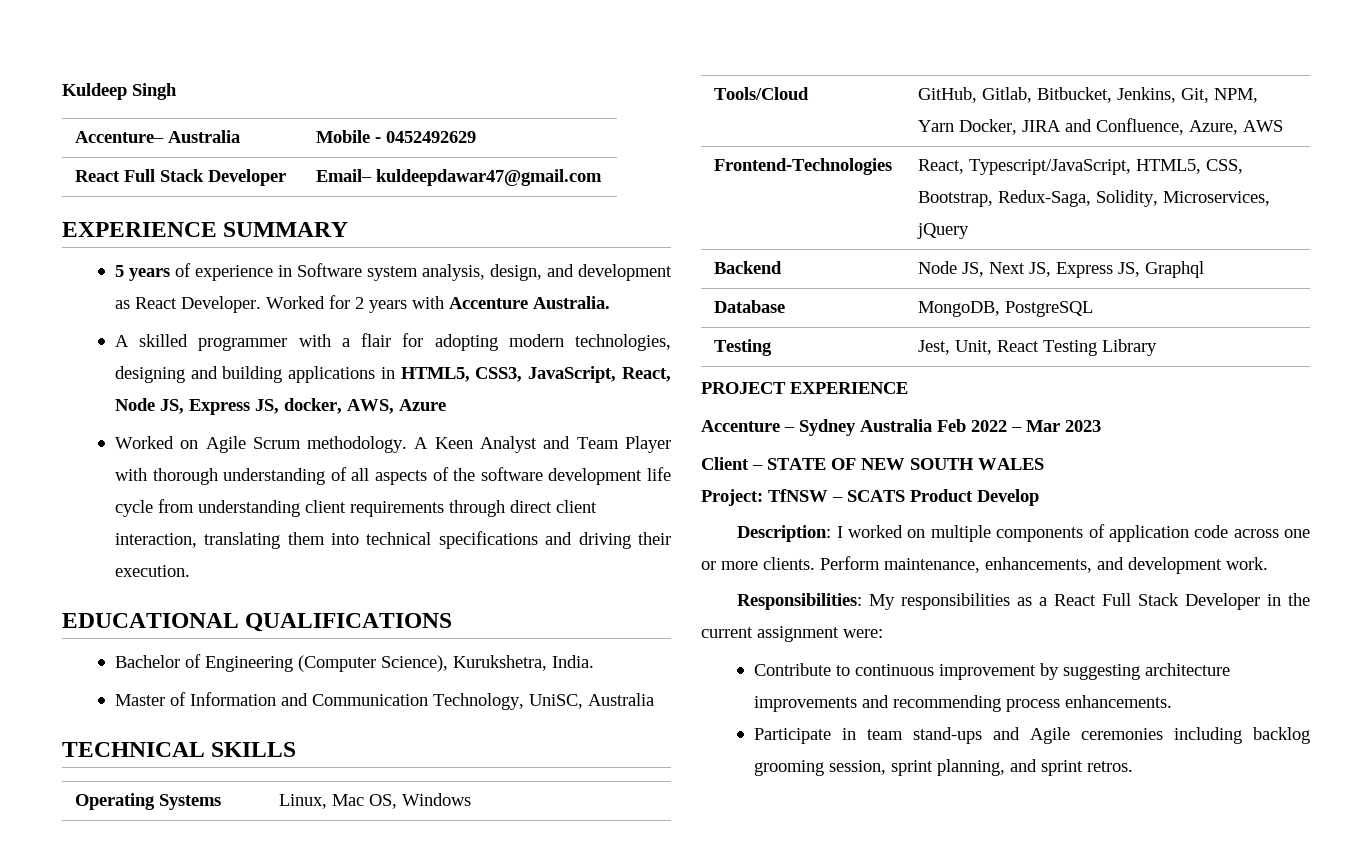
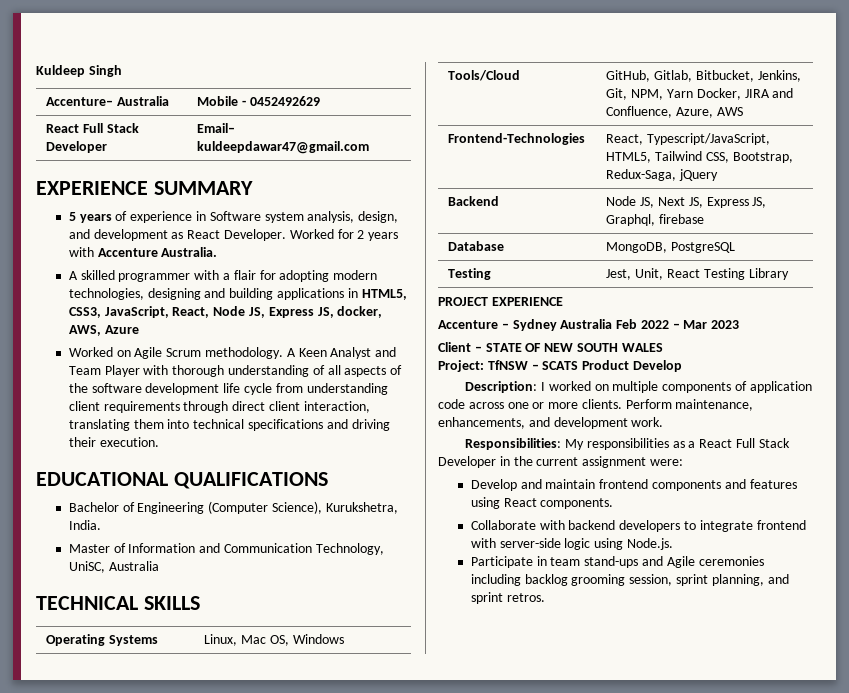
- Frontend-Technologies | React, Typescript/JavaScript, HTML5, CSS, Bootstrap, Redux-Saga, Solidity, Microservices, jQuery
+ Frontend-Technologies | React, Typescript/JavaScript, HTML5, Tailwind CSS, Bootstrap, Redux-Saga, jQuery
- Backend | Node JS, Next JS, Express JS, Graphql
+ Backend | Node JS, Next JS, Express JS, Graphql, firebase
- Contribute to continuous improvement by suggesting architecture improvements and recommending process enhancements.
+ Develop and maintain frontend components and features using React components.
+ Collaborate with backend developers to integrate frontend with server-side logic using Node.js.

